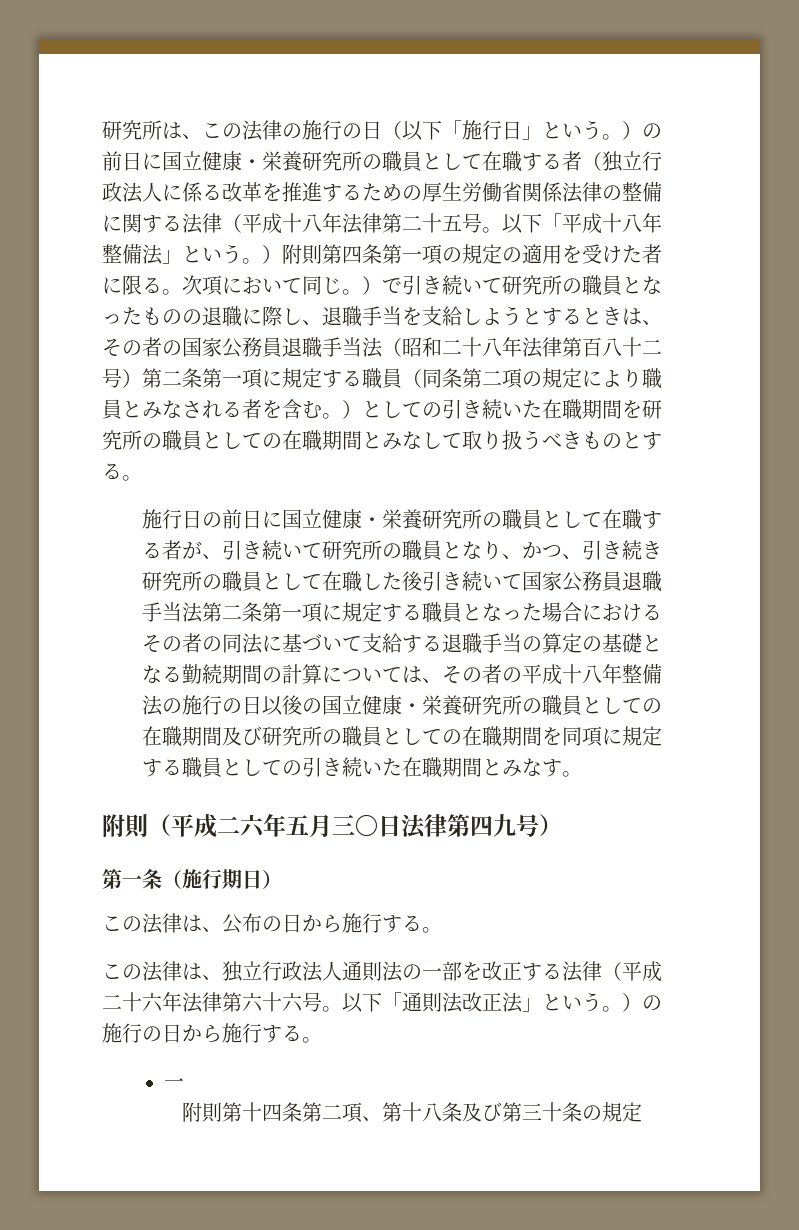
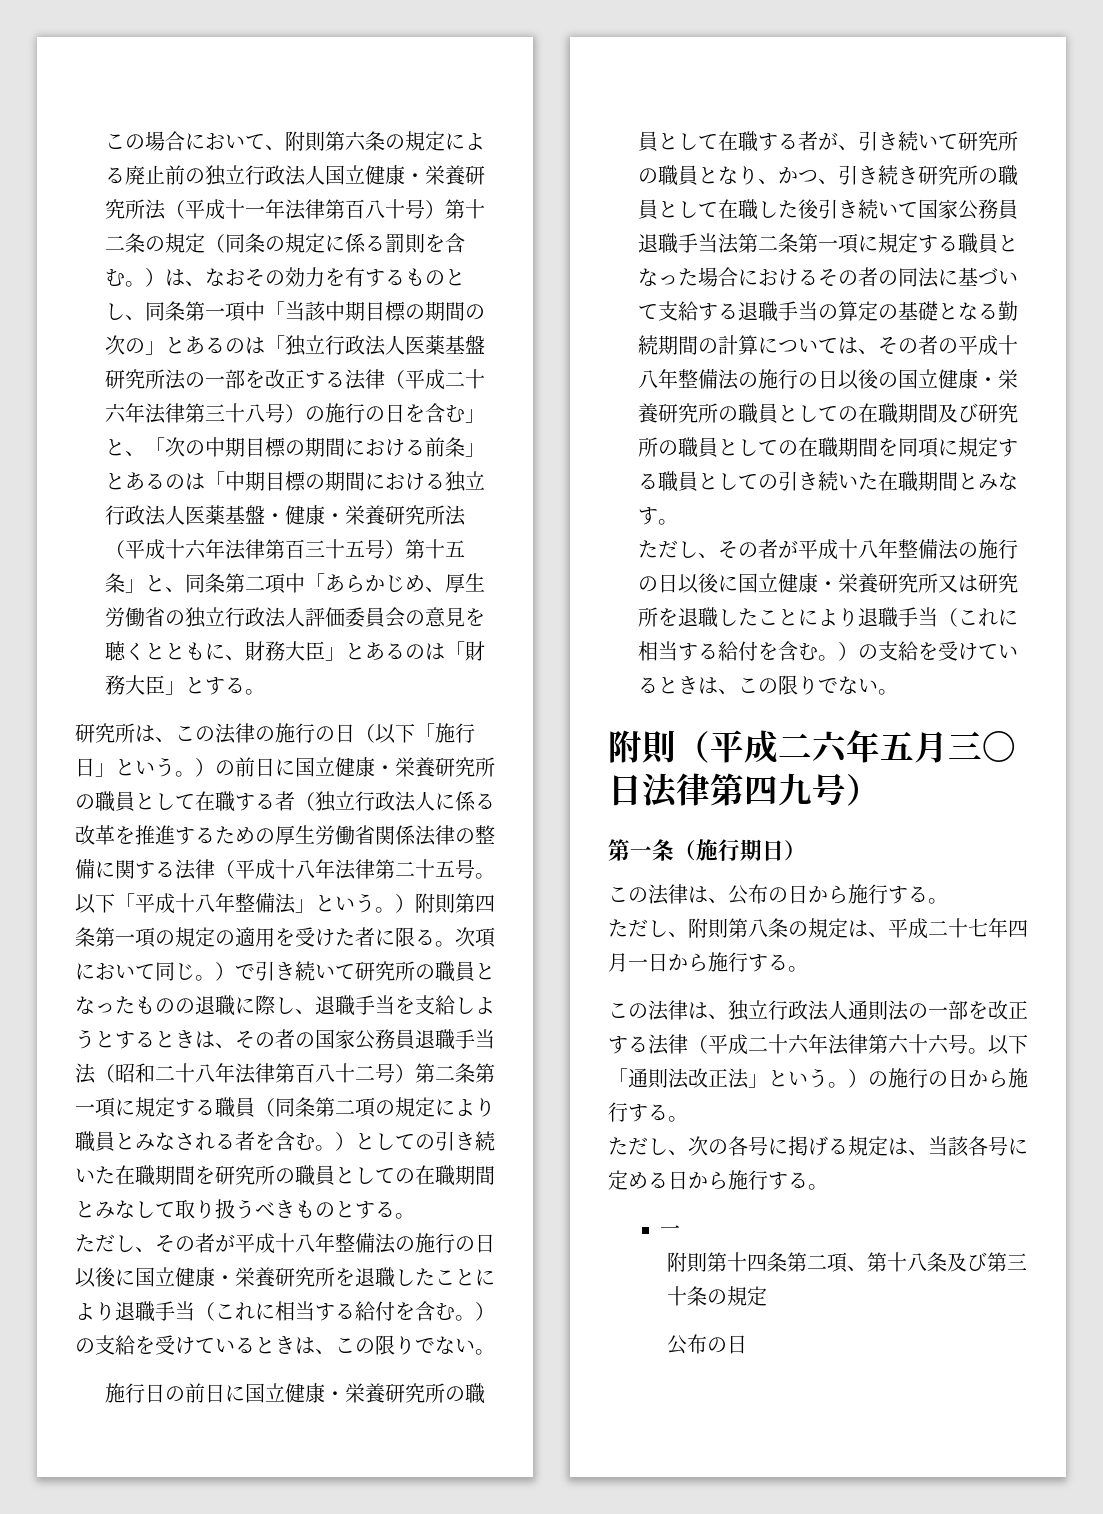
+ この場合において、附則第六条の規定による廃止前の独立行政法人国立健康・栄養研究所法（平成十一年法律第百八十号）第十二条の規定（同条の規定に係る罰則を含む。）は、なおその効力を有するものとし、同条第一項中「当該中期目標の期間の次の」とあるのは「独立行政法人医薬基盤研究所法の一部を改正する法律（平成二十六年法律第三十八号）の施行の日を含む」と、「次の中期目標の期間における前条」とあるのは「中期目標の期間における独立行政法人医薬基盤・健康・栄養研究所法（平成十六年法律第百三十五号）第十五条」と、同条第二項中「あらかじめ、厚生労働省の独立行政法人評価委員会の意見を聴くとともに、財務大臣」とあるのは「財務大臣」とする。
+ ただし、その者が平成十八年整備法の施行の日以後に国立健康・栄養研究所を退職したことにより退職手当（これに相当する給付を含む。）の支給を受けているときは、この限りでない。
+ ただし、その者が平成十八年整備法の施行の日以後に国立健康・栄養研究所又は研究所を退職したことにより退職手当（これに相当する給付を含む。）の支給を受けているときは、この限りでない。
+ ただし、附則第八条の規定は、平成二十七年四月一日から施行する。
+ ただし、次の各号に掲げる規定は、当該各号に定める日から施行する。
  附則第十四条第二項、第十八条及び第三十条の規定
+ 公布の日

